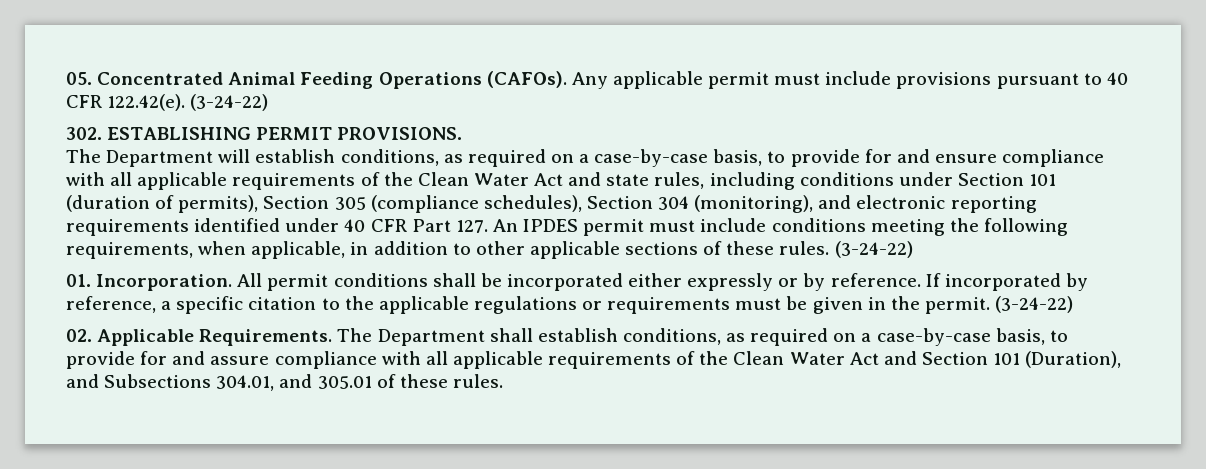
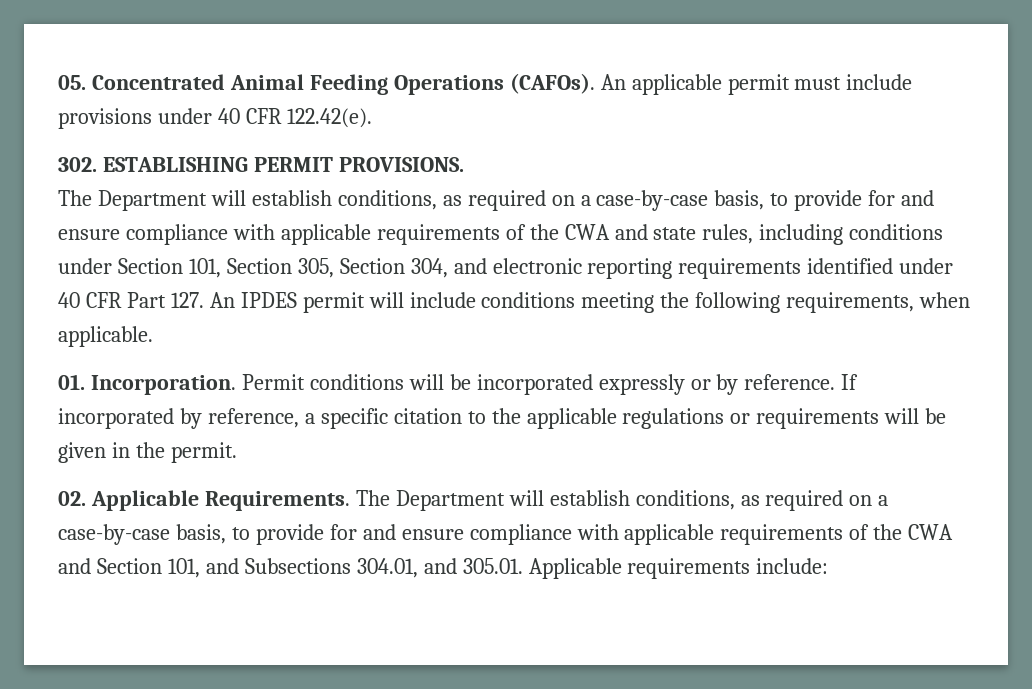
- Any applicable permit must include provisions pursuant to 40 CFR 122.42(e). (3-24-22)
+ An applicable permit must include provisions under 40 CFR 122.42(e).
- The Department will establish conditions, as required on a case-by-case basis, to provide for and ensure compliance with all applicable requirements of the Clean Water Act and state rules, including conditions under Section 101 (duration of permits), Section 305 (compliance schedules), Section 304 (monitoring), and electronic reporting requirements identified under 40 CFR Part 127. An IPDES permit must include conditions meeting the following requirements, when applicable, in addition to other applicable sections of these rules. (3-24-22)
- 01. Incorporation. All permit conditions shall be incorporated either expressly or by reference.
+ The Department will establish conditions, as required on a case-by-case basis, to provide for and ensure compliance with applicable requirements of the CWA and state rules, including conditions under Section 101, Section 305, Section 304, and electronic reporting requirements identified under 40 CFR Part 127. An IPDES permit will include conditions meeting the following requirements, when applicable.
+ 01. Incorporation. Permit conditions will be incorporated expressly or by reference.
- If incorporated by reference, a specific citation to the applicable regulations or requirements must be given in the permit. (3-24-22)
+ If incorporated by reference, a specific citation to the applicable regulations or requirements will be given in the permit.
- The Department shall establish conditions, as required on a case-by-case basis, to provide for and assure compliance with all applicable requirements of the Clean Water Act and Section 101 (Duration), and Subsections 304.01, and 305.01 of these rules.
+ The Department will establish conditions, as required on a case-by-case basis, to provide for and ensure compliance with applicable requirements of the CWA and Section 101, and Subsections 304.01, and 305.01. Applicable requirements include:

